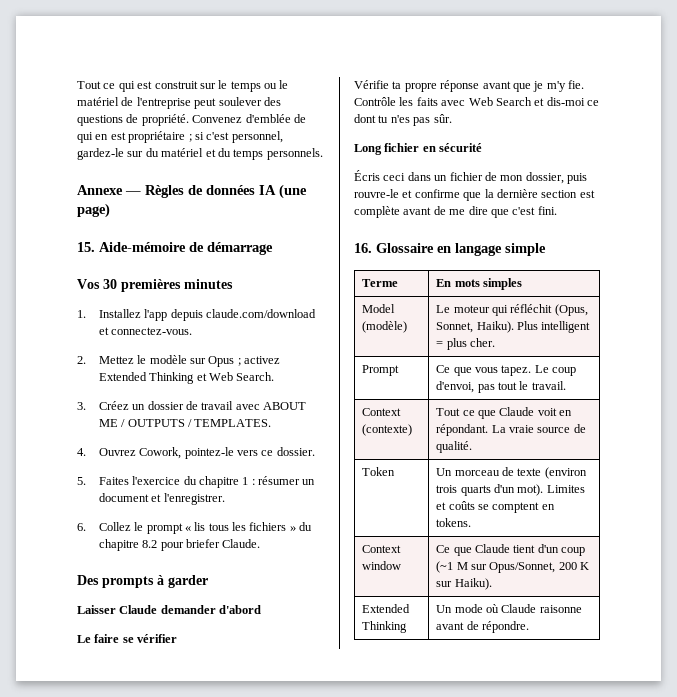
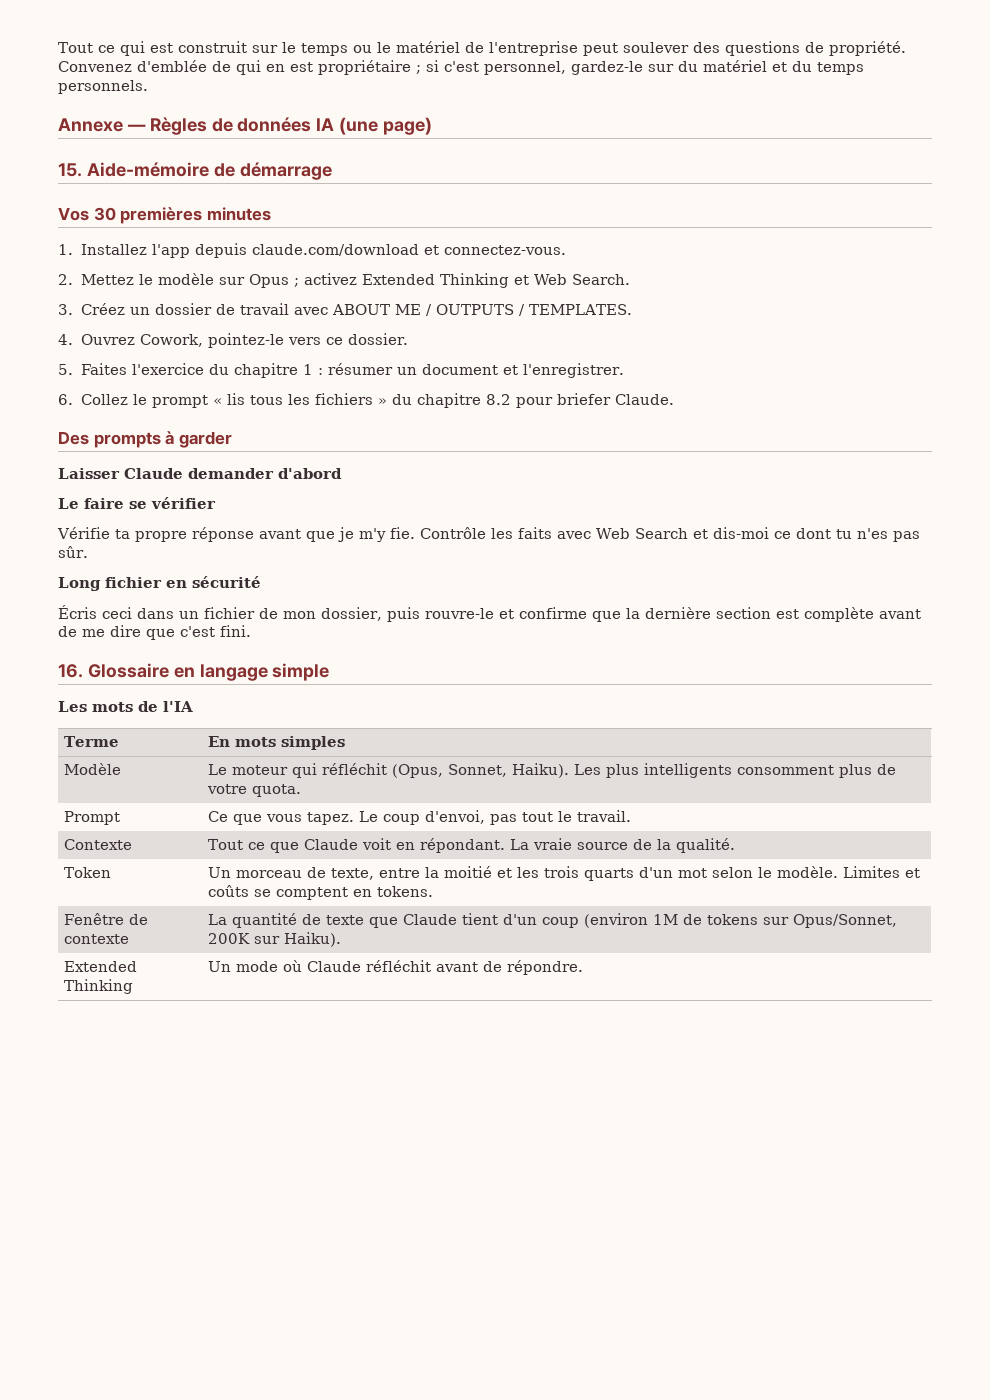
+ Les mots de l'IA
- Model (modèle) | Le moteur qui réfléchit (Opus, Sonnet, Haiku). Plus intelligent = plus cher.
+ Modèle | Le moteur qui réfléchit (Opus, Sonnet, Haiku). Les plus intelligents consomment plus de votre quota.
- Context (contexte) | Tout ce que Claude voit en répondant. La vraie source de qualité.
+ Contexte | Tout ce que Claude voit en répondant. La vraie source de la qualité.
- Token | Un morceau de texte (environ trois quarts d'un mot). Limites et coûts se comptent en tokens.
+ Token | Un morceau de texte, entre la moitié et les trois quarts d'un mot selon le modèle. Limites et coûts se comptent en tokens.
- Context window | Ce que Claude tient d'un coup (~1 M sur Opus/Sonnet, 200 K sur Haiku).
+ Fenêtre de contexte | La quantité de texte que Claude tient d'un coup (environ 1M de tokens sur Opus/Sonnet, 200K sur Haiku).
- Extended Thinking | Un mode où Claude raisonne avant de répondre.
+ Extended Thinking | Un mode où Claude réfléchit avant de répondre.

